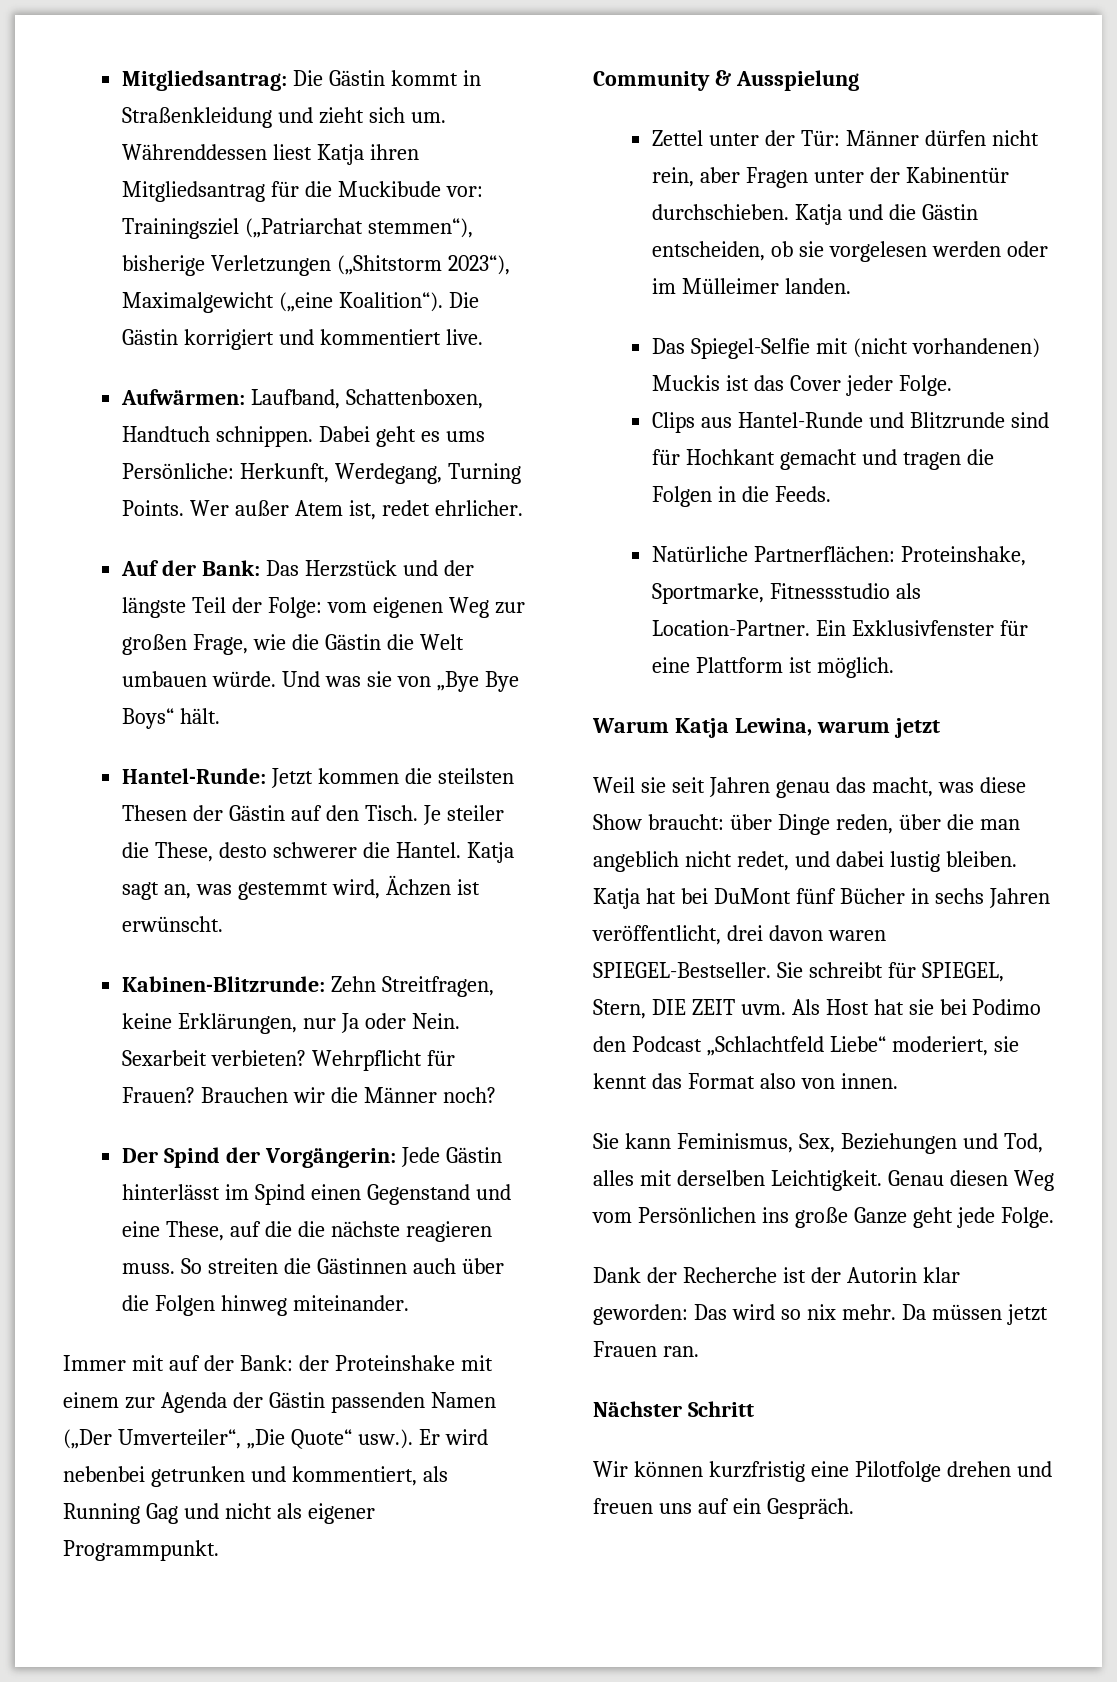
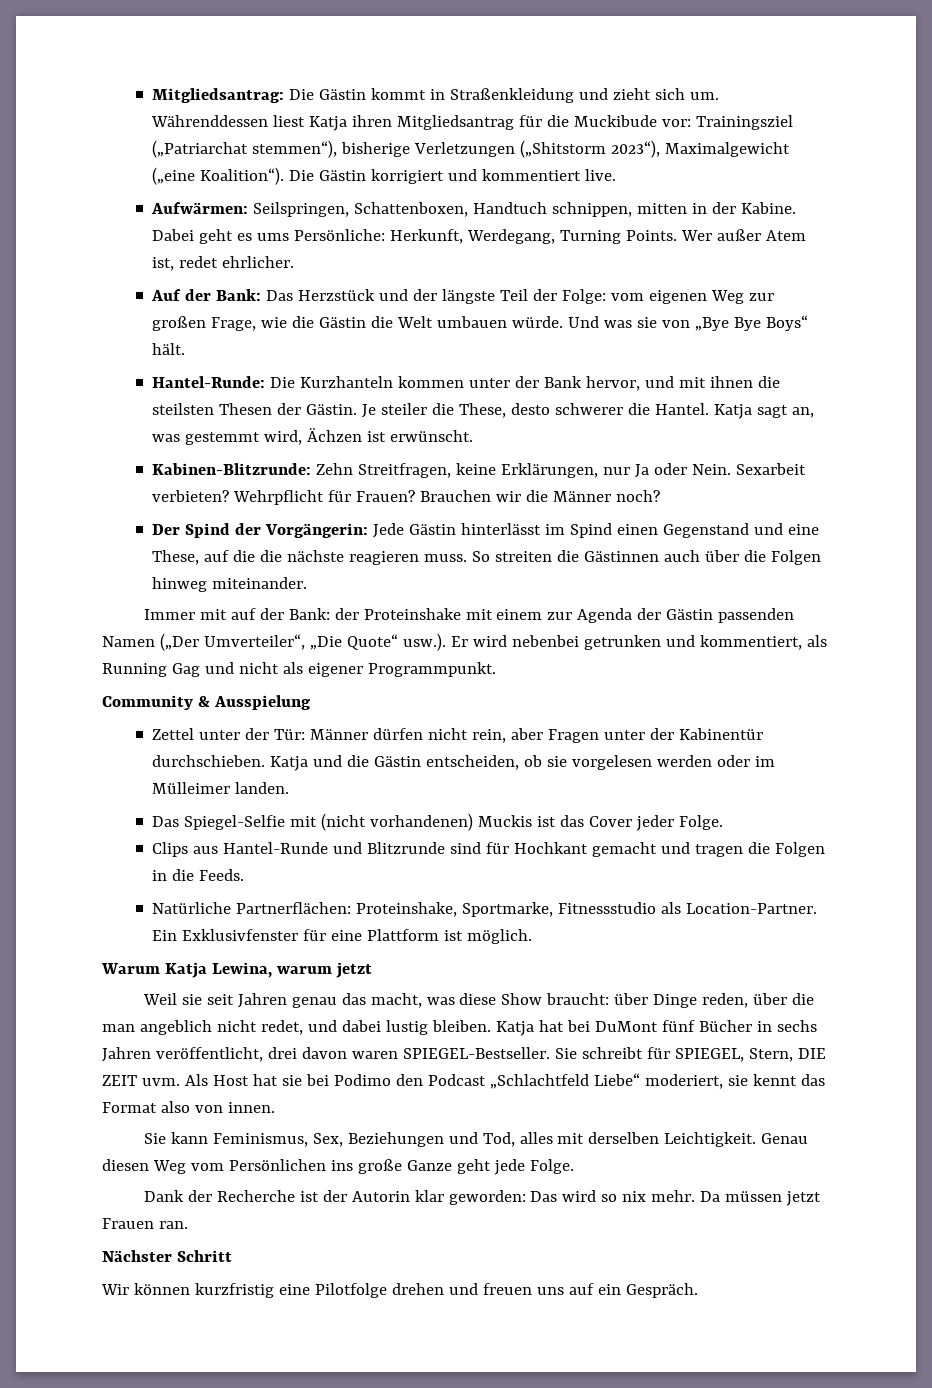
- Aufwärmen: Laufband, Schattenboxen, Handtuch schnippen.
+ Aufwärmen: Seilspringen, Schattenboxen, Handtuch schnippen, mitten in der Kabine.
- Hantel-Runde: Jetzt kommen die steilsten Thesen der Gästin auf den Tisch.
+ Hantel-Runde: Die Kurzhanteln kommen unter der Bank hervor, und mit ihnen die steilsten Thesen der Gästin.

